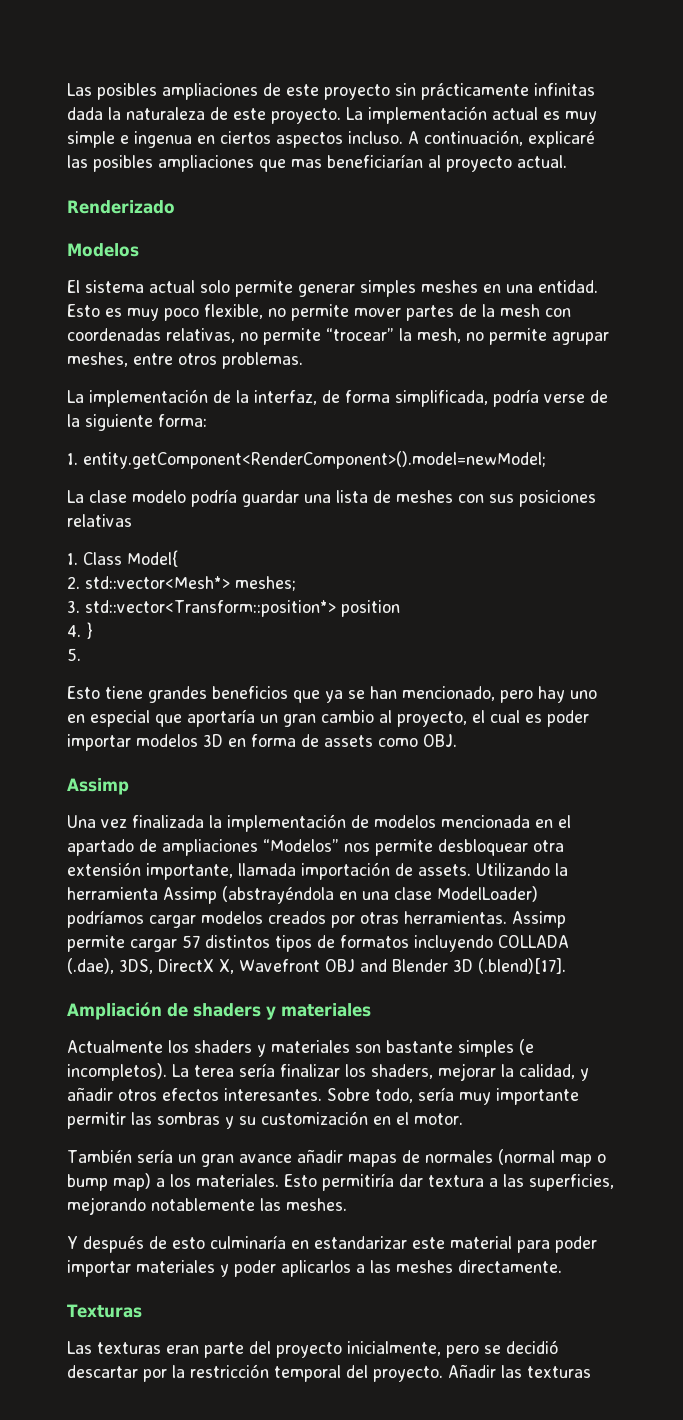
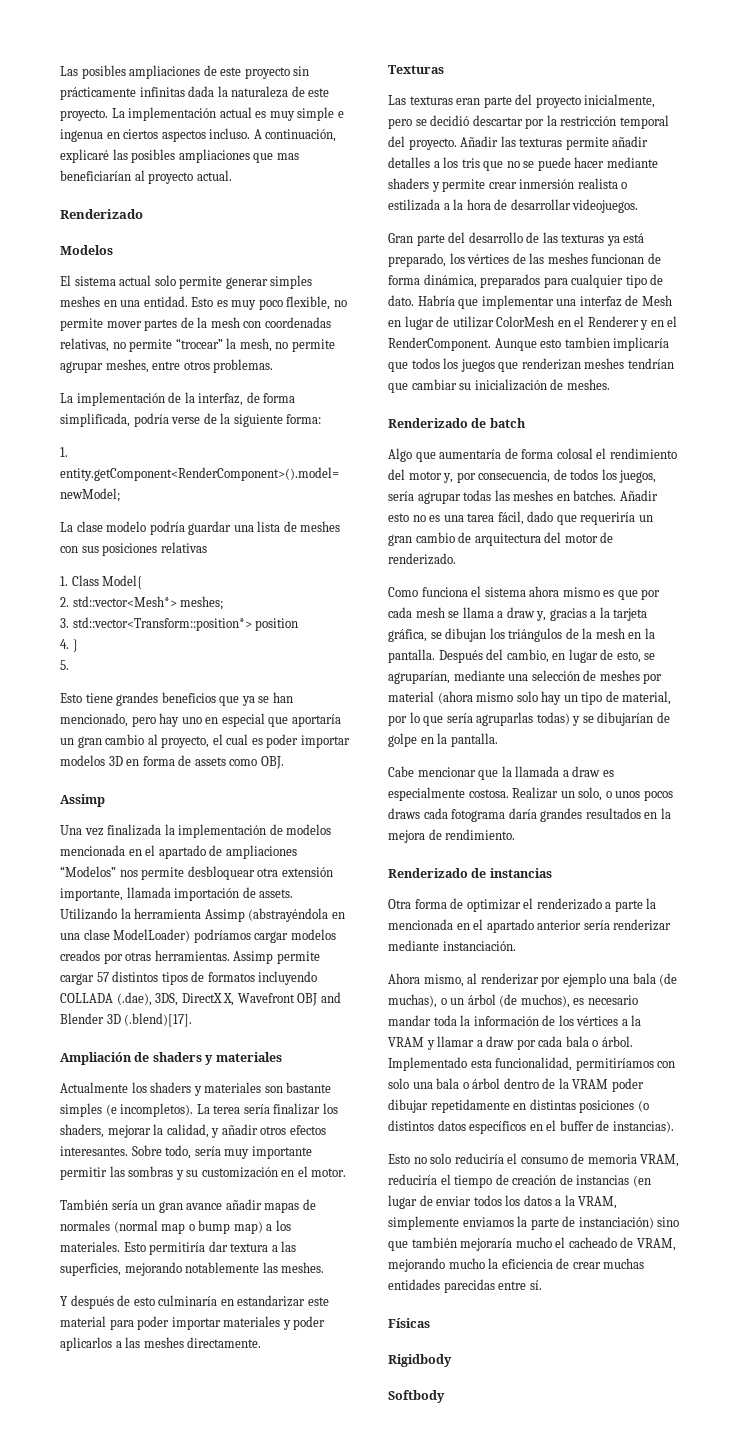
- Añadir las texturas
+ Añadir las texturas permite añadir detalles a los tris que no se puede hacer mediante shaders y permite crear inmersión realista o estilizada a la hora de desarrollar videojuegos.
+ Gran parte del desarrollo de las texturas ya está preparado, los vértices de las meshes funcionan de forma dinámica, preparados para cualquier tipo de dato. Habría que implementar una interfaz de Mesh en lugar de utilizar ColorMesh en el Renderer y en el RenderComponent. Aunque esto tambien implicaría que todos los juegos que renderizan meshes tendrían que cambiar su inicialización de meshes.
+ Renderizado de batch
+ Algo que aumentaría de forma colosal el rendimiento del motor y, por consecuencia, de todos los juegos, sería agrupar todas las meshes en batches. Añadir esto no es una tarea fácil, dado que requeriría un gran cambio de arquitectura del motor de renderizado.
+ Como funciona el sistema ahora mismo es que por cada mesh se llama a draw y, gracias a la tarjeta gráfica, se dibujan los triángulos de la mesh en la pantalla. Después del cambio, en lugar de esto, se agruparían, mediante una selección de meshes por material (ahora mismo solo hay un tipo de material, por lo que sería agruparlas todas) y se dibujarían de golpe en la pantalla.
+ Cabe mencionar que la llamada a draw es especialmente costosa. Realizar un solo, o unos pocos draws cada fotograma daría grandes resultados en la mejora de rendimiento.
+ Renderizado de instancias
+ Otra forma de optimizar el renderizado a parte la mencionada en el apartado anterior sería renderizar mediante instanciación.
+ Ahora mismo, al renderizar por ejemplo una bala (de muchas), o un árbol (de muchos), es necesario mandar toda la información de los vértices a la VRAM y llamar a draw por cada bala o árbol. Implementado esta funcionalidad, permitiríamos con solo una bala o árbol dentro de la VRAM poder dibujar repetidamente en distintas posiciones (o distintos datos específicos en el buffer de instancias).
+ Esto no solo reduciría el consumo de memoria VRAM, reduciría el tiempo de creación de instancias (en lugar de enviar todos los datos a la VRAM, simplemente enviamos la parte de instanciación) sino que también mejoraría mucho el cacheado de VRAM, mejorando mucho la eficiencia de crear muchas entidades parecidas entre sí.
+ Físicas
+ Rigidbody
+ Softbody

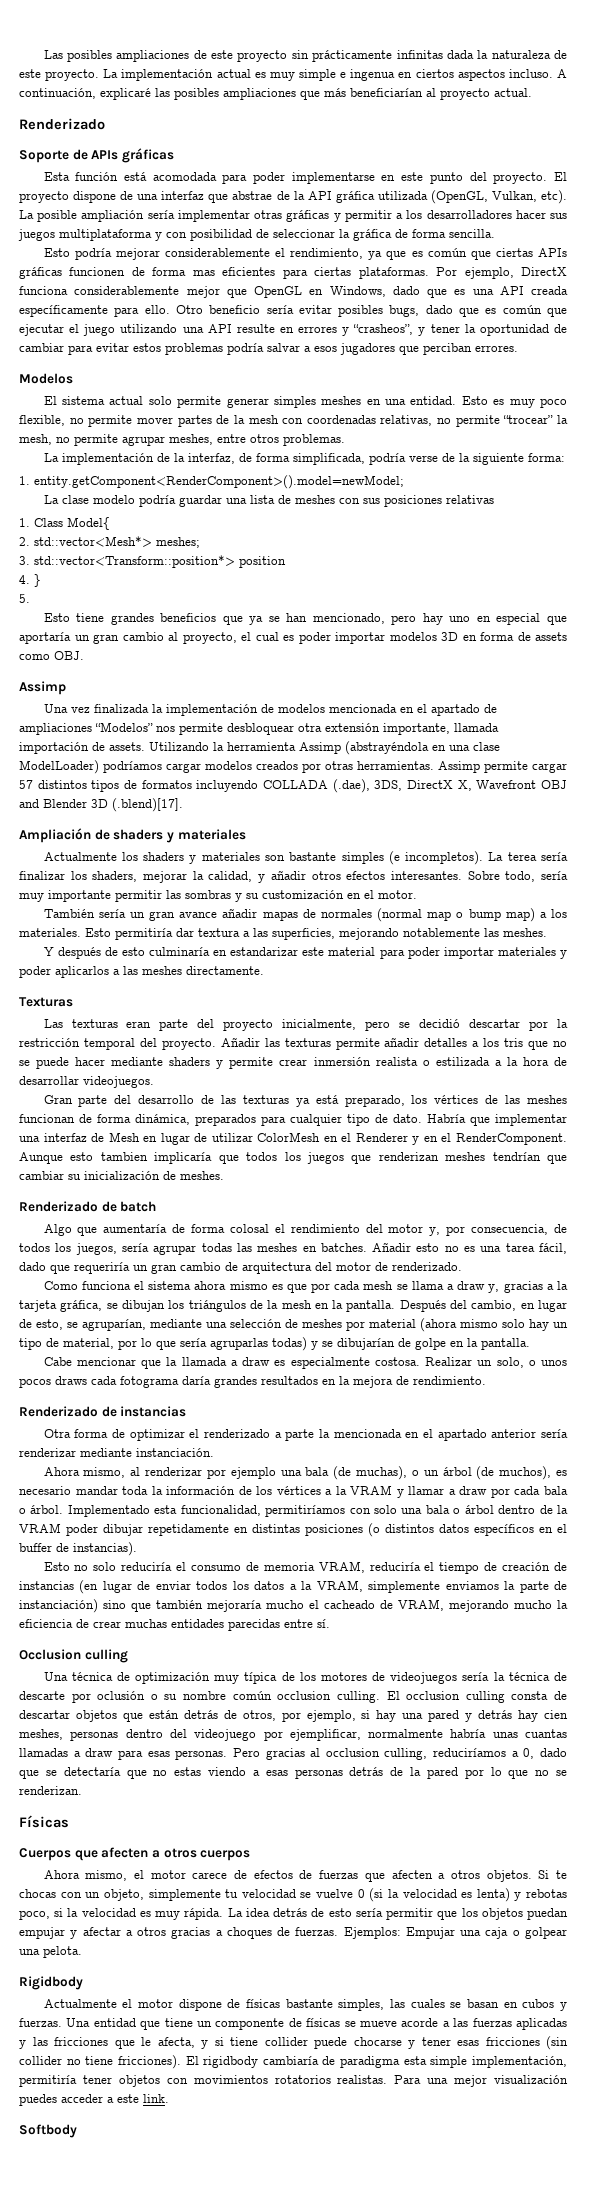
- A continuación, explicaré las posibles ampliaciones que mas beneficiarían al proyecto actual.
+ A continuación, explicaré las posibles ampliaciones que más beneficiarían al proyecto actual.
+ Soporte de APIs gráficas
+ Esta función está acomodada para poder implementarse en este punto del proyecto. El proyecto dispone de una interfaz que abstrae de la API gráfica utilizada (OpenGL, Vulkan, etc). La posible ampliación sería implementar otras gráficas y permitir a los desarrolladores hacer sus juegos multiplataforma y con posibilidad de seleccionar la gráfica de forma sencilla.
+ Esto podría mejorar considerablemente el rendimiento, ya que es común que ciertas APIs gráficas funcionen de forma mas eficientes para ciertas plataformas. Por ejemplo, DirectX funciona considerablemente mejor que OpenGL en Windows, dado que es una API creada específicamente para ello. Otro beneficio sería evitar posibles bugs, dado que es común que ejecutar el juego utilizando una API resulte en errores y “crasheos”, y tener la oportunidad de cambiar para evitar estos problemas podría salvar a esos jugadores que perciban errores.
+ Occlusion culling
+ Una técnica de optimización muy típica de los motores de videojuegos sería la técnica de descarte por oclusión o su nombre común occlusion culling. El occlusion culling consta de descartar objetos que están detrás de otros, por ejemplo, si hay una pared y detrás hay cien meshes, personas dentro del videojuego por ejemplificar, normalmente habría unas cuantas llamadas a draw para esas personas. Pero gracias al occlusion culling, reduciríamos a 0, dado que se detectaría que no estas viendo a esas personas detrás de la pared por lo que no se renderizan.
  Físicas
+ Cuerpos que afecten a otros cuerpos
+ Ahora mismo, el motor carece de efectos de fuerzas que afecten a otros objetos. Si te chocas con un objeto, simplemente tu velocidad se vuelve 0 (si la velocidad es lenta) y rebotas poco, si la velocidad es muy rápida. La idea detrás de esto sería permitir que los objetos puedan empujar y afectar a otros gracias a choques de fuerzas. Ejemplos: Empujar una caja o golpear una pelota.
  Rigidbody
+ Actualmente el motor dispone de físicas bastante simples, las cuales se basan en cubos y fuerzas. Una entidad que tiene un componente de físicas se mueve acorde a las fuerzas aplicadas y las fricciones que le afecta, y si tiene collider puede chocarse y tener esas fricciones (sin collider no tiene fricciones). El rigidbody cambiaría de paradigma esta simple implementación, permitiría tener objetos con movimientos rotatorios realistas. Para una mejor visualización puedes acceder a este link.

